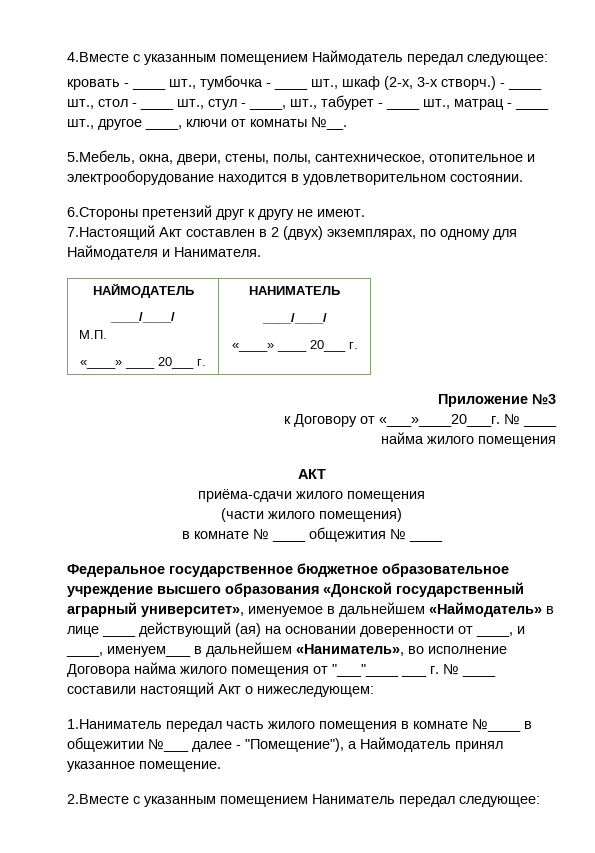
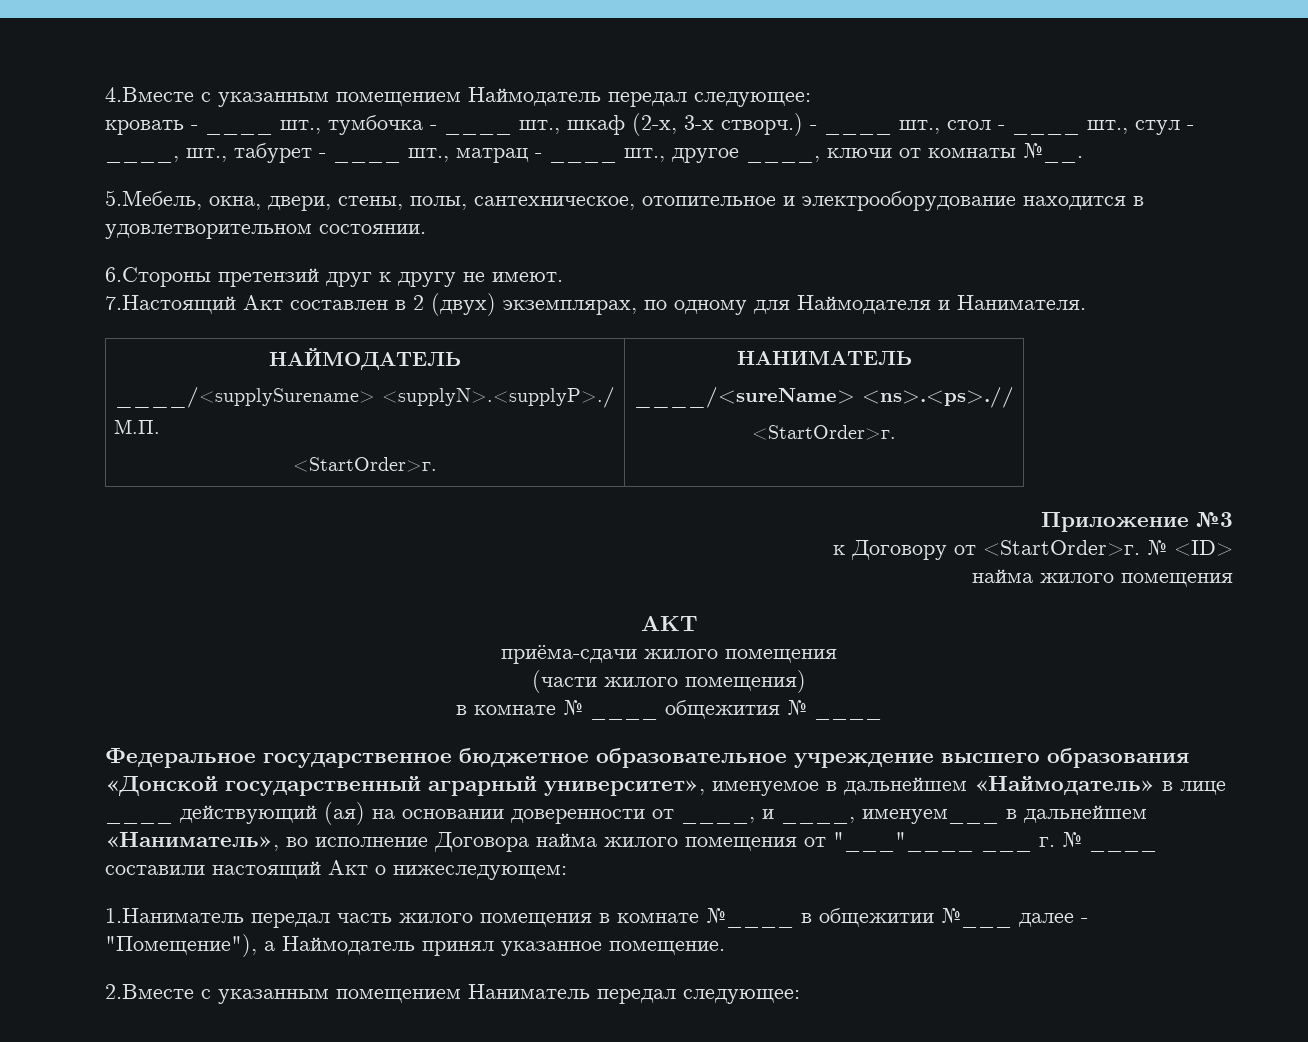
  НАЙМОДАТЕЛЬ
- ____/____/
+ ____/<supplySurename> <supplyN>.<supplyP>./
  М.П.
- «____» ____ 20___ г. | НАНИМАТЕЛЬ
- ____/____/
- «____» ____ 20___ г.
+ <StartOrder>г. | НАНИМАТЕЛЬ
+ ____/<sureName> <ns>.<ps>.//
+ <StartOrder>г.
- к Договору от «___»____20___г. № ____
+ к Договору от <StartOrder>г. № <ID>

